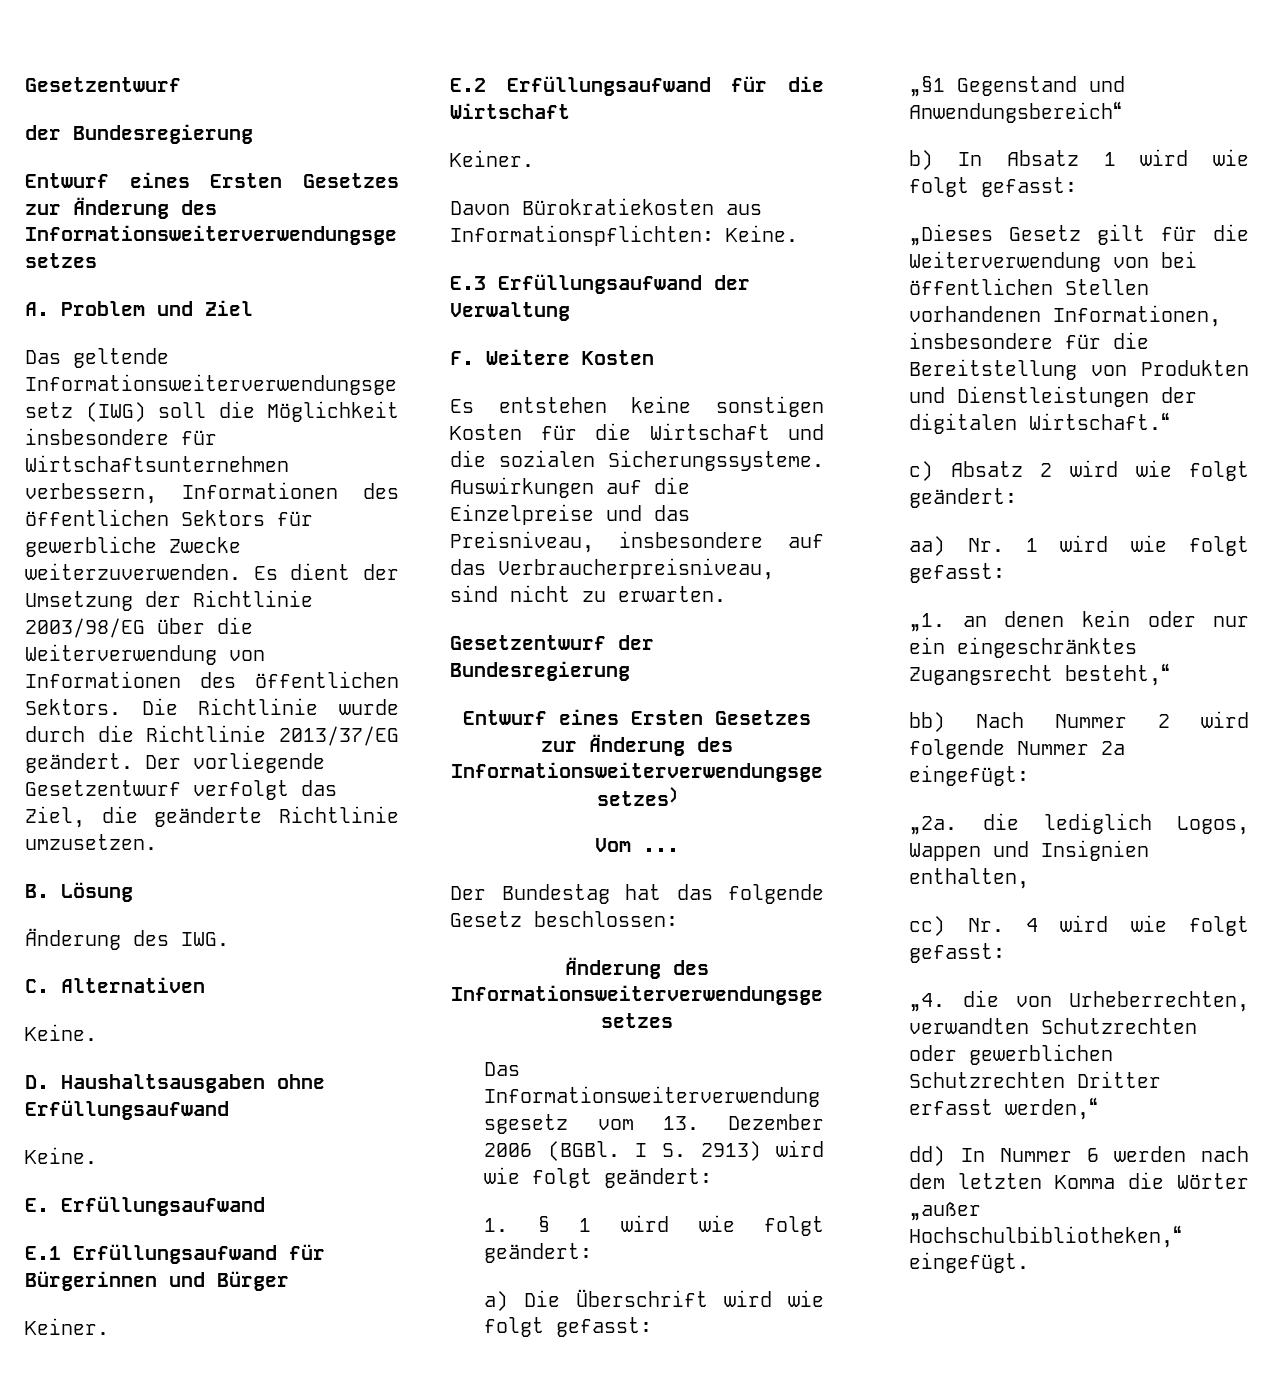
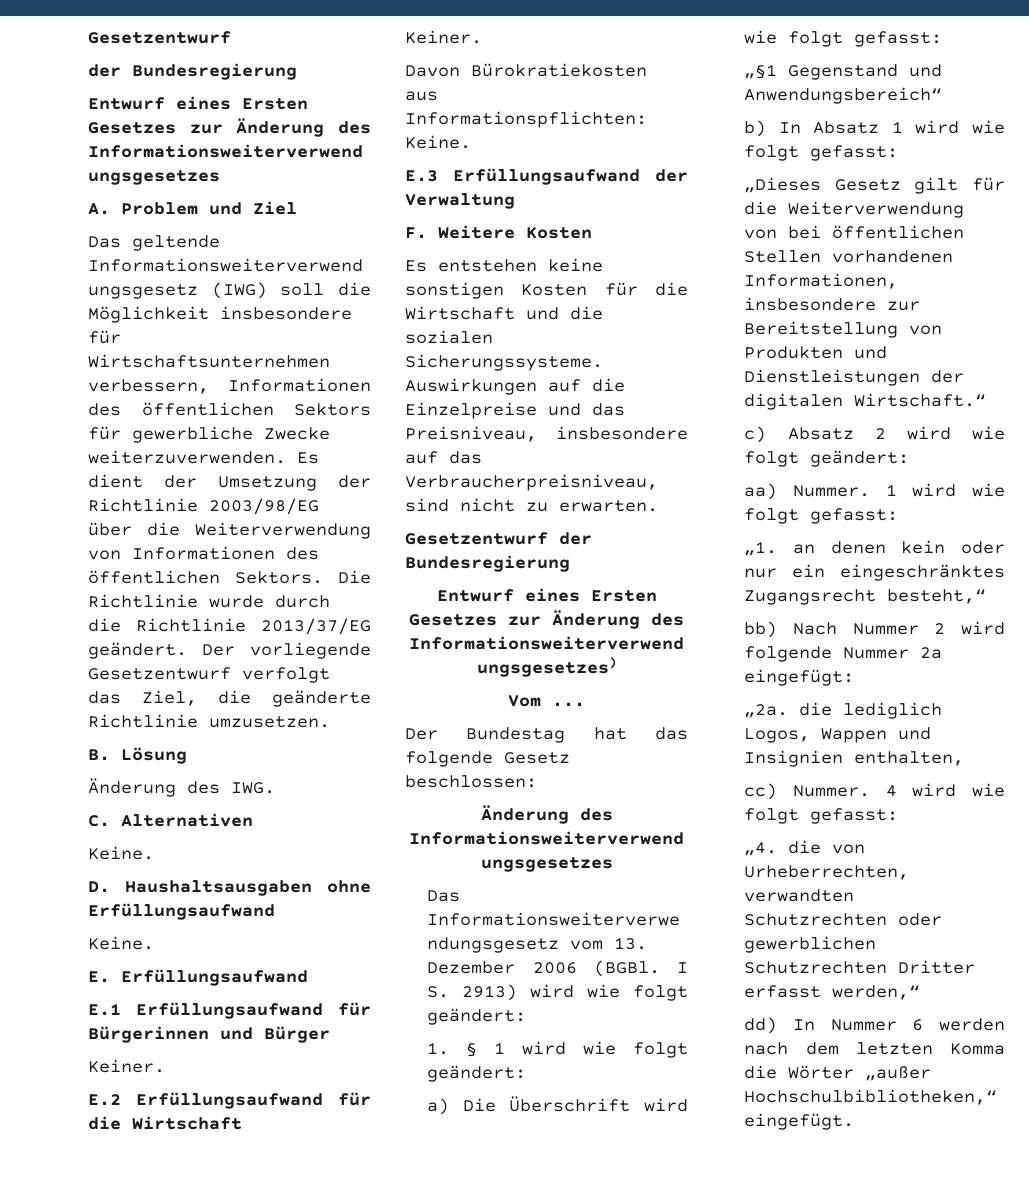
- „Dieses Gesetz gilt für die Weiterverwendung von bei öffentlichen Stellen vorhandenen Informationen, insbesondere für die Bereitstellung von Produkten und Dienstleistungen der digitalen Wirtschaft.“
+ „Dieses Gesetz gilt für die Weiterverwendung von bei öffentlichen Stellen vorhandenen Informationen, insbesondere zur Bereitstellung von Produkten und Dienstleistungen der digitalen Wirtschaft.“
- aa) Nr. 1 wird wie folgt gefasst:
+ aa) Nummer. 1 wird wie folgt gefasst:
- cc) Nr. 4 wird wie folgt gefasst:
+ cc) Nummer. 4 wird wie folgt gefasst:

